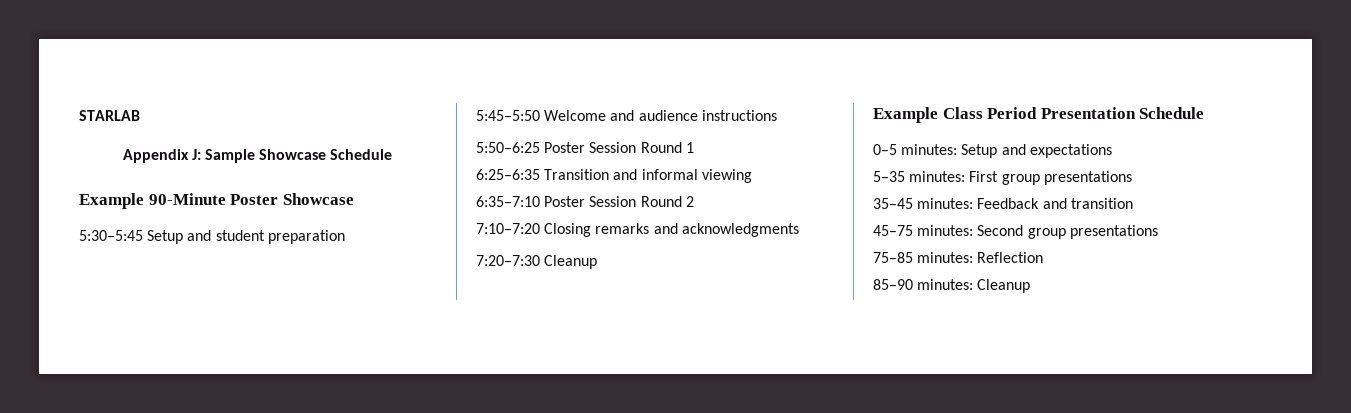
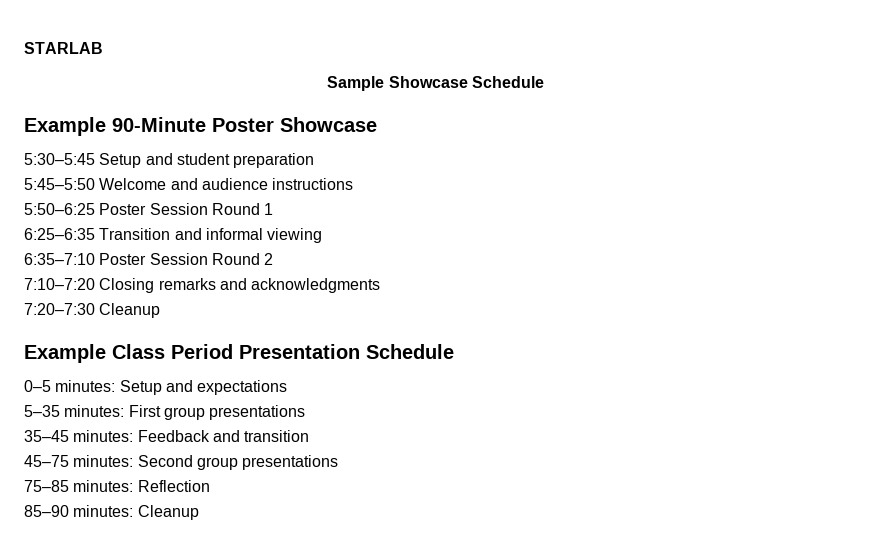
- Appendix J: Sample Showcase Schedule
+ Sample Showcase Schedule

